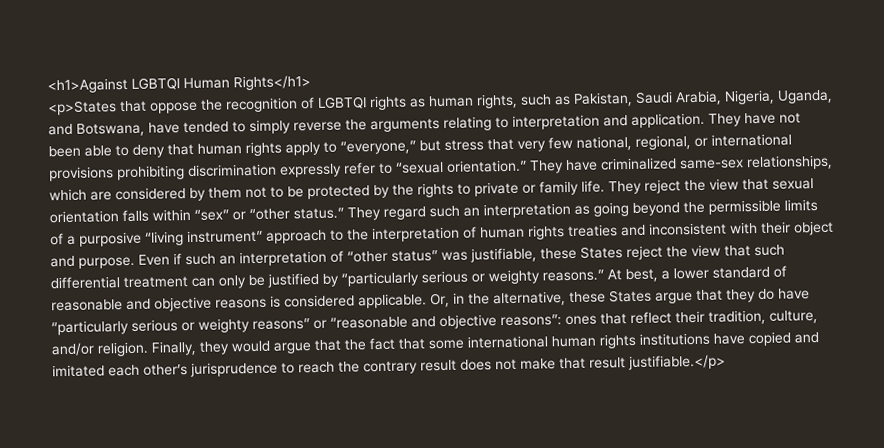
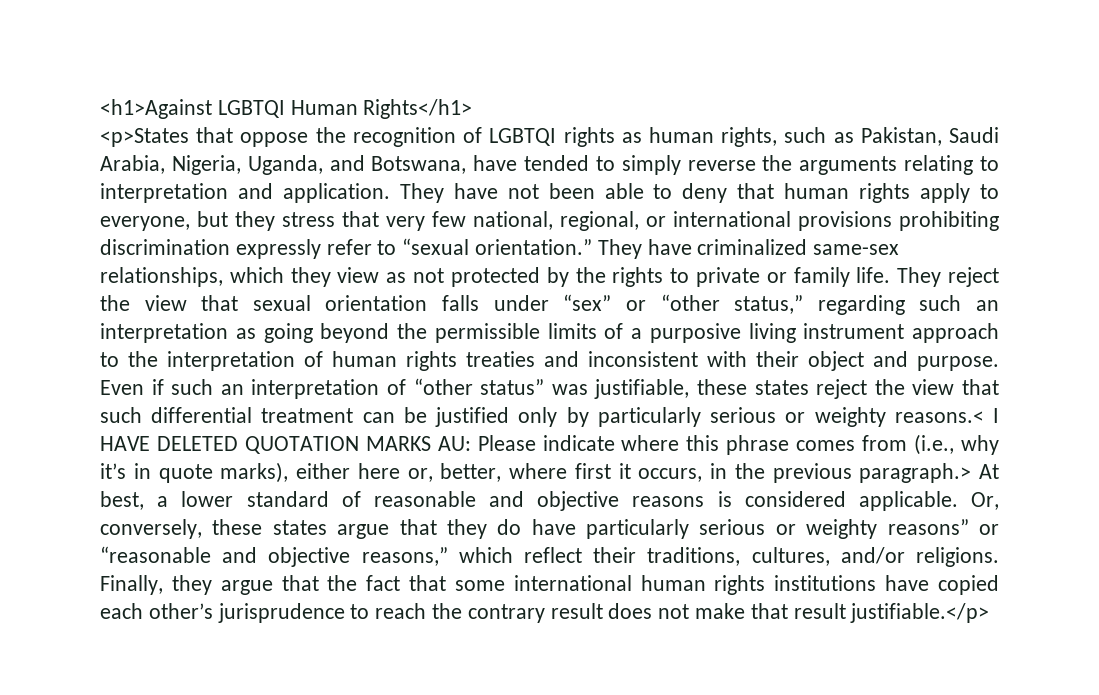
- They have not been able to deny that human rights apply to “everyone,” but stress that very few national, regional, or international provisions prohibiting discrimination expressly refer to “sexual orientation.”
+ They have not been able to deny that human rights apply to everyone, but they stress that very few national, regional, or international provisions prohibiting discrimination expressly refer to “sexual orientation.”
- They have criminalized same-sex relationships, which are considered by them not to be protected by the rights to private or family life.
+ They have criminalized same-sex relationships, which they view as not protected by the rights to private or family life.
- They reject the view that sexual orientation falls within “sex” or “other status.” They regard such an interpretation as going beyond the permissible limits of a purposive “living instrument” approach to the interpretation of human rights treaties and inconsistent with their object and purpose.
+ They reject the view that sexual orientation falls under “sex” or “other status,” regarding such an interpretation as going beyond the permissible limits of a purposive living instrument approach to the interpretation of human rights treaties and inconsistent with their object and purpose.
- Even if such an interpretation of “other status” was justifiable, these States reject the view that such differential treatment can only be justified by “particularly serious or weighty reasons.” At best, a lower standard of reasonable and objective reasons is considered applicable.
+ Even if such an interpretation of “other status” was justifiable, these states reject the view that such differential treatment can be justified only by particularly serious or weighty reasons.< I HAVE DELETED QUOTATION MARKS AU: Please indicate where this phrase comes from (i.e., why it’s in quote marks), either here or, better, where first it occurs, in the previous paragraph.> At best, a lower standard of reasonable and objective reasons is considered applicable.
- Or, in the alternative, these States argue that they do have “particularly serious or weighty reasons” or “reasonable and objective reasons”: ones that reflect their tradition, culture, and/or religion.
+ Or, conversely, these states argue that they do have particularly serious or weighty reasons” or “reasonable and objective reasons,” which reflect their traditions, cultures, and/or religions.
- Finally, they would argue that the fact that some international human rights institutions have copied and imitated each other’s jurisprudence to reach the contrary result does not make that result justifiable.</p>
+ Finally, they argue that the fact that some international human rights institutions have copied each other’s jurisprudence to reach the contrary result does not make that result justifiable.</p>

